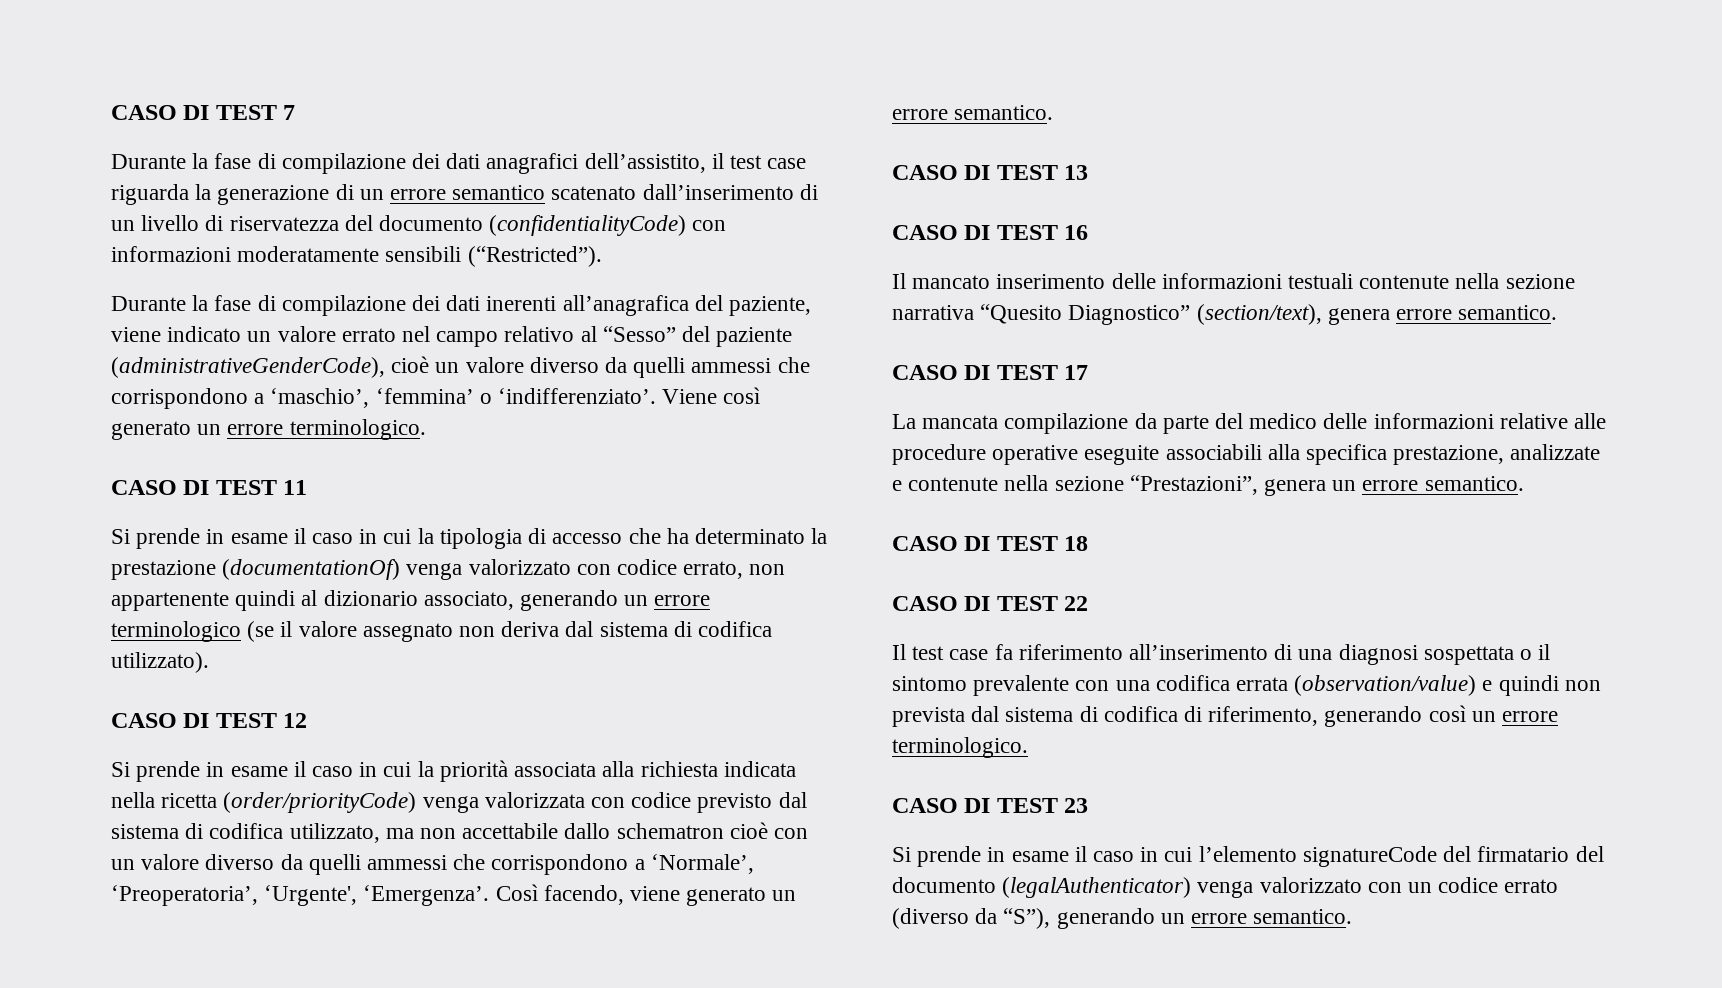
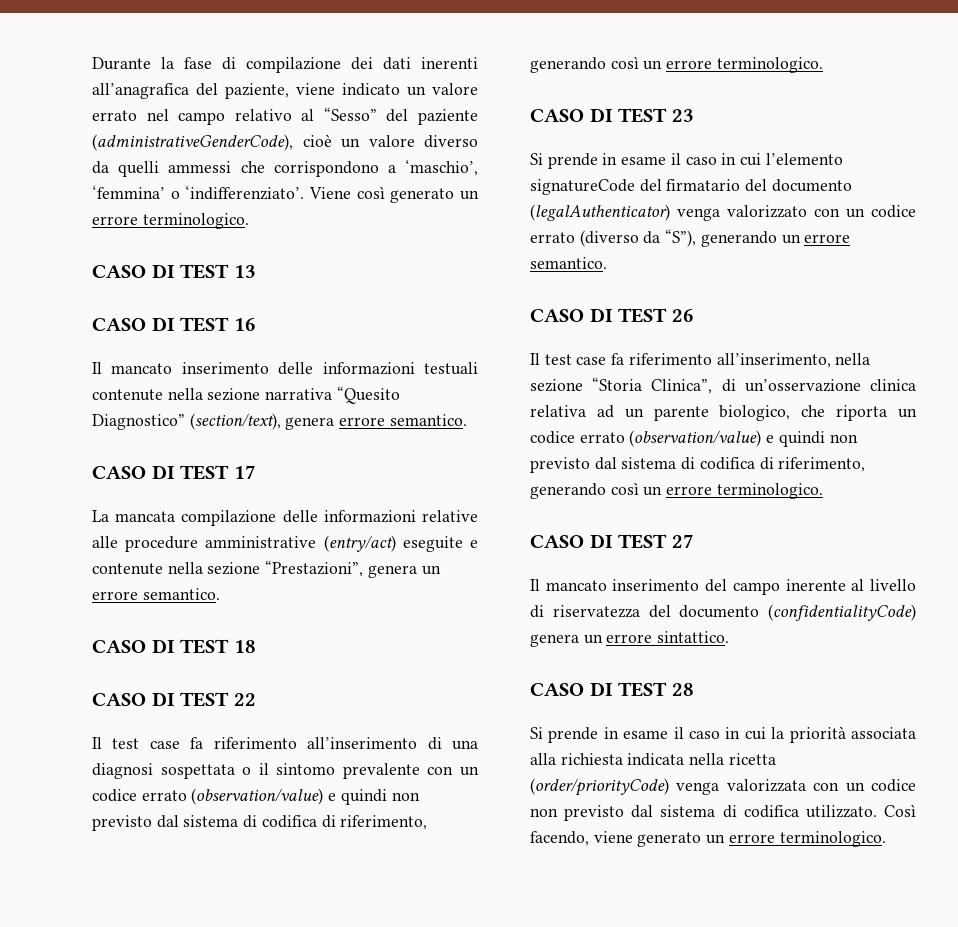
- CASO DI TEST 7
- Durante la fase di compilazione dei dati anagrafici dell’assistito, il test case riguarda la generazione di un errore semantico scatenato dall’inserimento di un livello di riservatezza del documento (confidentialityCode) con informazioni moderatamente sensibili (“Restricted”).
- CASO DI TEST 11
- Si prende in esame il caso in cui la tipologia di accesso che ha determinato la prestazione (documentationOf) venga valorizzato con codice errato, non appartenente quindi al dizionario associato, generando un errore terminologico (se il valore assegnato non deriva dal sistema di codifica utilizzato).
- CASO DI TEST 12
- Si prende in esame il caso in cui la priorità associata alla richiesta indicata nella ricetta (order/priorityCode) venga valorizzata con codice previsto dal sistema di codifica utilizzato, ma non accettabile dallo schematron cioè con un valore diverso da quelli ammessi che corrispondono a ‘Normale’, ‘Preoperatoria’, ‘Urgente', ‘Emergenza’. Così facendo, viene generato un errore semantico.
- La mancata compilazione da parte del medico delle informazioni relative alle procedure operative eseguite associabili alla specifica prestazione, analizzate e contenute nella sezione “Prestazioni”, genera un errore semantico.
+ La mancata compilazione delle informazioni relative alle procedure amministrative (entry/act) eseguite e contenute nella sezione “Prestazioni”, genera un errore semantico.
- Il test case fa riferimento all’inserimento di una diagnosi sospettata o il sintomo prevalente con una codifica errata (observation/value) e quindi non prevista dal sistema di codifica di riferimento, generando così un errore terminologico.
+ Il test case fa riferimento all’inserimento di una diagnosi sospettata o il sintomo prevalente con un codice errato (observation/value) e quindi non previsto dal sistema di codifica di riferimento, generando così un errore terminologico.
+ CASO DI TEST 26
+ Il test case fa riferimento all’inserimento, nella sezione “Storia Clinica”, di un’osservazione clinica relativa ad un parente biologico, che riporta un codice errato (observation/value) e quindi non previsto dal sistema di codifica di riferimento, generando così un errore terminologico.
+ CASO DI TEST 27
+ Il mancato inserimento del campo inerente al livello di riservatezza del documento (confidentialityCode) genera un errore sintattico.
+ CASO DI TEST 28
+ Si prende in esame il caso in cui la priorità associata alla richiesta indicata nella ricetta (order/priorityCode) venga valorizzata con un codice non previsto dal sistema di codifica utilizzato. Così facendo, viene generato un errore terminologico.

